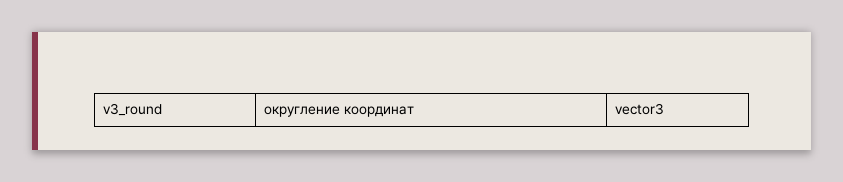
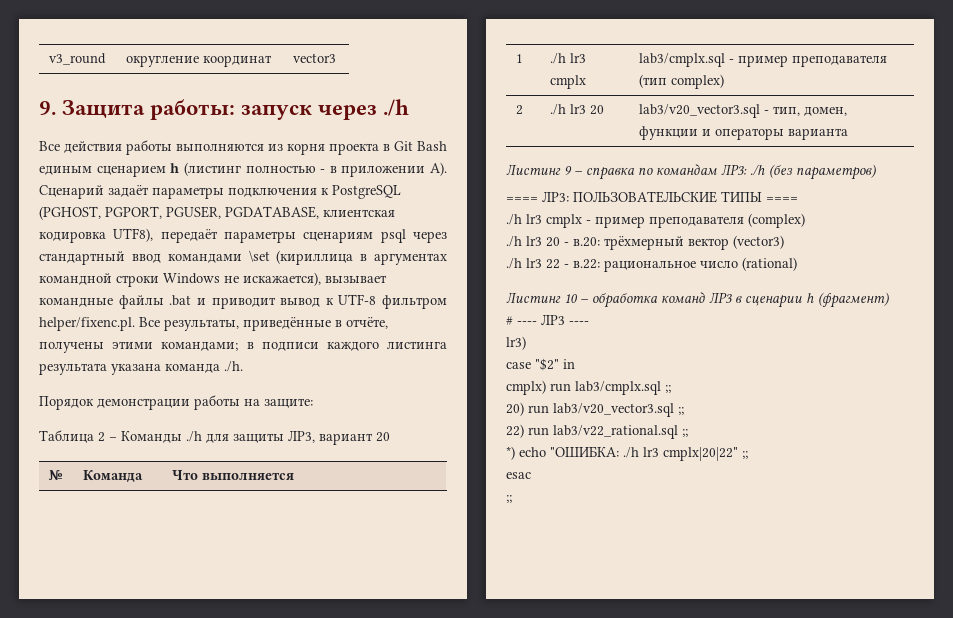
+ 9. Защита работы: запуск через ./h
+ Все действия работы выполняются из корня проекта в Git Bash единым сценарием h (листинг полностью - в приложении А). Сценарий задаёт параметры подключения к PostgreSQL (PGHOST, PGPORT, PGUSER, PGDATABASE, клиентская кодировка UTF8), передаёт параметры сценариям psql через стандартный ввод командами \set (кириллица в аргументах командной строки Windows не искажается), вызывает командные файлы .bat и приводит вывод к UTF-8 фильтром helper/fixenc.pl. Все результаты, приведённые в отчёте, получены этими командами; в подписи каждого листинга результата указана команда ./h.
+ Порядок демонстрации работы на защите:
+ Таблица 2 – Команды ./h для защиты ЛР3, вариант 20
+ № | Команда | Что выполняется
+ 1 | ./h lr3 cmplx | lab3/cmplx.sql - пример преподавателя (тип complex)
+ 2 | ./h lr3 20 | lab3/v20_vector3.sql - тип, домен, функции и операторы варианта
+ Листинг 9 – справка по командам ЛР3: ./h (без параметров)
+ ==== ЛР3: ПОЛЬЗОВАТЕЛЬСКИЕ ТИПЫ ====
+ ./h lr3 cmplx - пример преподавателя (complex)
+ ./h lr3 20 - в.20: трёхмерный вектор (vector3)
+ ./h lr3 22 - в.22: рациональное число (rational)
+ Листинг 10 – обработка команд ЛР3 в сценарии h (фрагмент)
+ # ---- ЛР3 ----
+ lr3)
+ case "$2" in
+ cmplx) run lab3/cmplx.sql ;;
+ 20) run lab3/v20_vector3.sql ;;
+ 22) run lab3/v22_rational.sql ;;
+ *) echo "ОШИБКА: ./h lr3 cmplx|20|22" ;;
+ esac
+ ;;

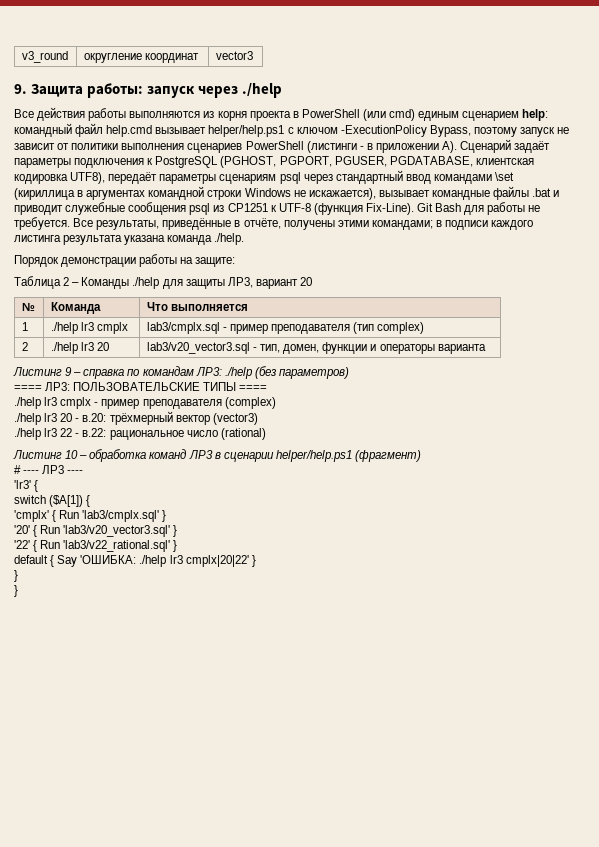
- 9. Защита работы: запуск через ./h
+ 9. Защита работы: запуск через ./help
- Все действия работы выполняются из корня проекта в Git Bash единым сценарием h (листинг полностью - в приложении А). Сценарий задаёт параметры подключения к PostgreSQL (PGHOST, PGPORT, PGUSER, PGDATABASE, клиентская кодировка UTF8), передаёт параметры сценариям psql через стандартный ввод командами \set (кириллица в аргументах командной строки Windows не искажается), вызывает командные файлы .bat и приводит вывод к UTF-8 фильтром helper/fixenc.pl. Все результаты, приведённые в отчёте, получены этими командами;
+ Все действия работы выполняются из корня проекта в PowerShell (или cmd) единым сценарием help: командный файл help.cmd вызывает helper/help.ps1 с ключом -ExecutionPolicy Bypass, поэтому запуск не зависит от политики выполнения сценариев PowerShell (листинги - в приложении А). Сценарий задаёт параметры подключения к PostgreSQL (PGHOST, PGPORT, PGUSER, PGDATABASE, клиентская кодировка UTF8), передаёт параметры сценариям psql через стандартный ввод командами \set (кириллица в аргументах командной строки Windows не искажается), вызывает командные файлы .bat и приводит служебные сообщения psql из CP1251 к UTF-8 (функция Fix-Line). Git Bash для работы не требуется. Все результаты, приведённые в отчёте, получены этими командами;
- в подписи каждого листинга результата указана команда ./h.
+ в подписи каждого листинга результата указана команда ./help.
- Таблица 2 – Команды ./h для защиты ЛР3, вариант 20
+ Таблица 2 – Команды ./help для защиты ЛР3, вариант 20
- 1 | ./h lr3 cmplx | lab3/cmplx.sql - пример преподавателя (тип complex)
+ 1 | ./help lr3 cmplx | lab3/cmplx.sql - пример преподавателя (тип complex)
- 2 | ./h lr3 20 | lab3/v20_vector3.sql - тип, домен, функции и операторы варианта
+ 2 | ./help lr3 20 | lab3/v20_vector3.sql - тип, домен, функции и операторы варианта
- Листинг 9 – справка по командам ЛР3: ./h (без параметров)
+ Листинг 9 – справка по командам ЛР3: ./help (без параметров)
- ./h lr3 cmplx - пример преподавателя (complex)
+ ./help lr3 cmplx - пример преподавателя (complex)
- ./h lr3 20 - в.20: трёхмерный вектор (vector3)
+ ./help lr3 20 - в.20: трёхмерный вектор (vector3)
- ./h lr3 22 - в.22: рациональное число (rational)
+ ./help lr3 22 - в.22: рациональное число (rational)
- Листинг 10 – обработка команд ЛР3 в сценарии h (фрагмент)
+ Листинг 10 – обработка команд ЛР3 в сценарии helper/help.ps1 (фрагмент)
- lr3)
- case "$2" in
- cmplx) run lab3/cmplx.sql ;;
- 20) run lab3/v20_vector3.sql ;;
- 22) run lab3/v22_rational.sql ;;
- *) echo "ОШИБКА: ./h lr3 cmplx|20|22" ;;
- esac
- ;;
+ 'lr3' {
+ switch ($A[1]) {
+ 'cmplx' { Run 'lab3/cmplx.sql' }
+ '20' { Run 'lab3/v20_vector3.sql' }
+ '22' { Run 'lab3/v22_rational.sql' }
+ default { Say 'ОШИБКА: ./help lr3 cmplx|20|22' }
+ }
+ }

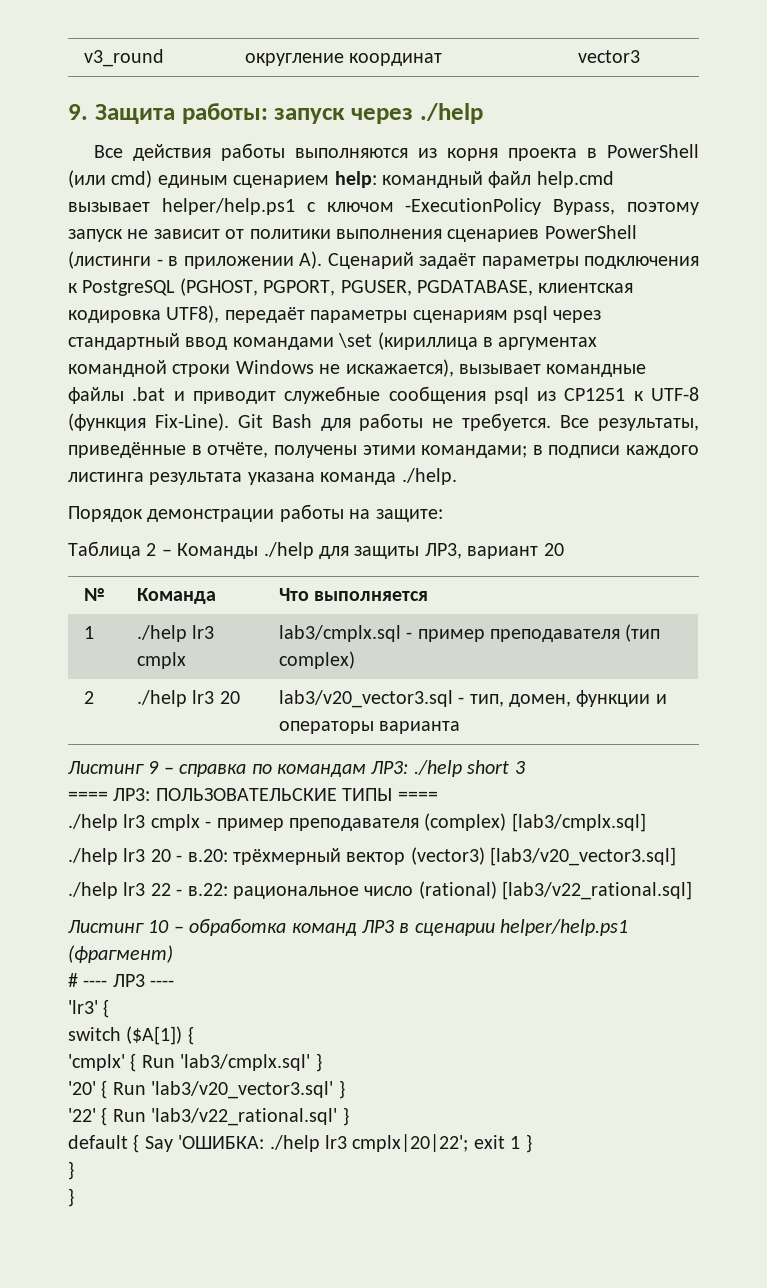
- Листинг 9 – справка по командам ЛР3: ./help (без параметров)
+ Листинг 9 – справка по командам ЛР3: ./help short 3
- ./help lr3 cmplx - пример преподавателя (complex)
+ ./help lr3 cmplx - пример преподавателя (complex) [lab3/cmplx.sql]
- ./help lr3 20 - в.20: трёхмерный вектор (vector3)
+ ./help lr3 20 - в.20: трёхмерный вектор (vector3) [lab3/v20_vector3.sql]
- ./help lr3 22 - в.22: рациональное число (rational)
+ ./help lr3 22 - в.22: рациональное число (rational) [lab3/v22_rational.sql]
- default { Say 'ОШИБКА: ./help lr3 cmplx|20|22' }
+ default { Say 'ОШИБКА: ./help lr3 cmplx|20|22'; exit 1 }

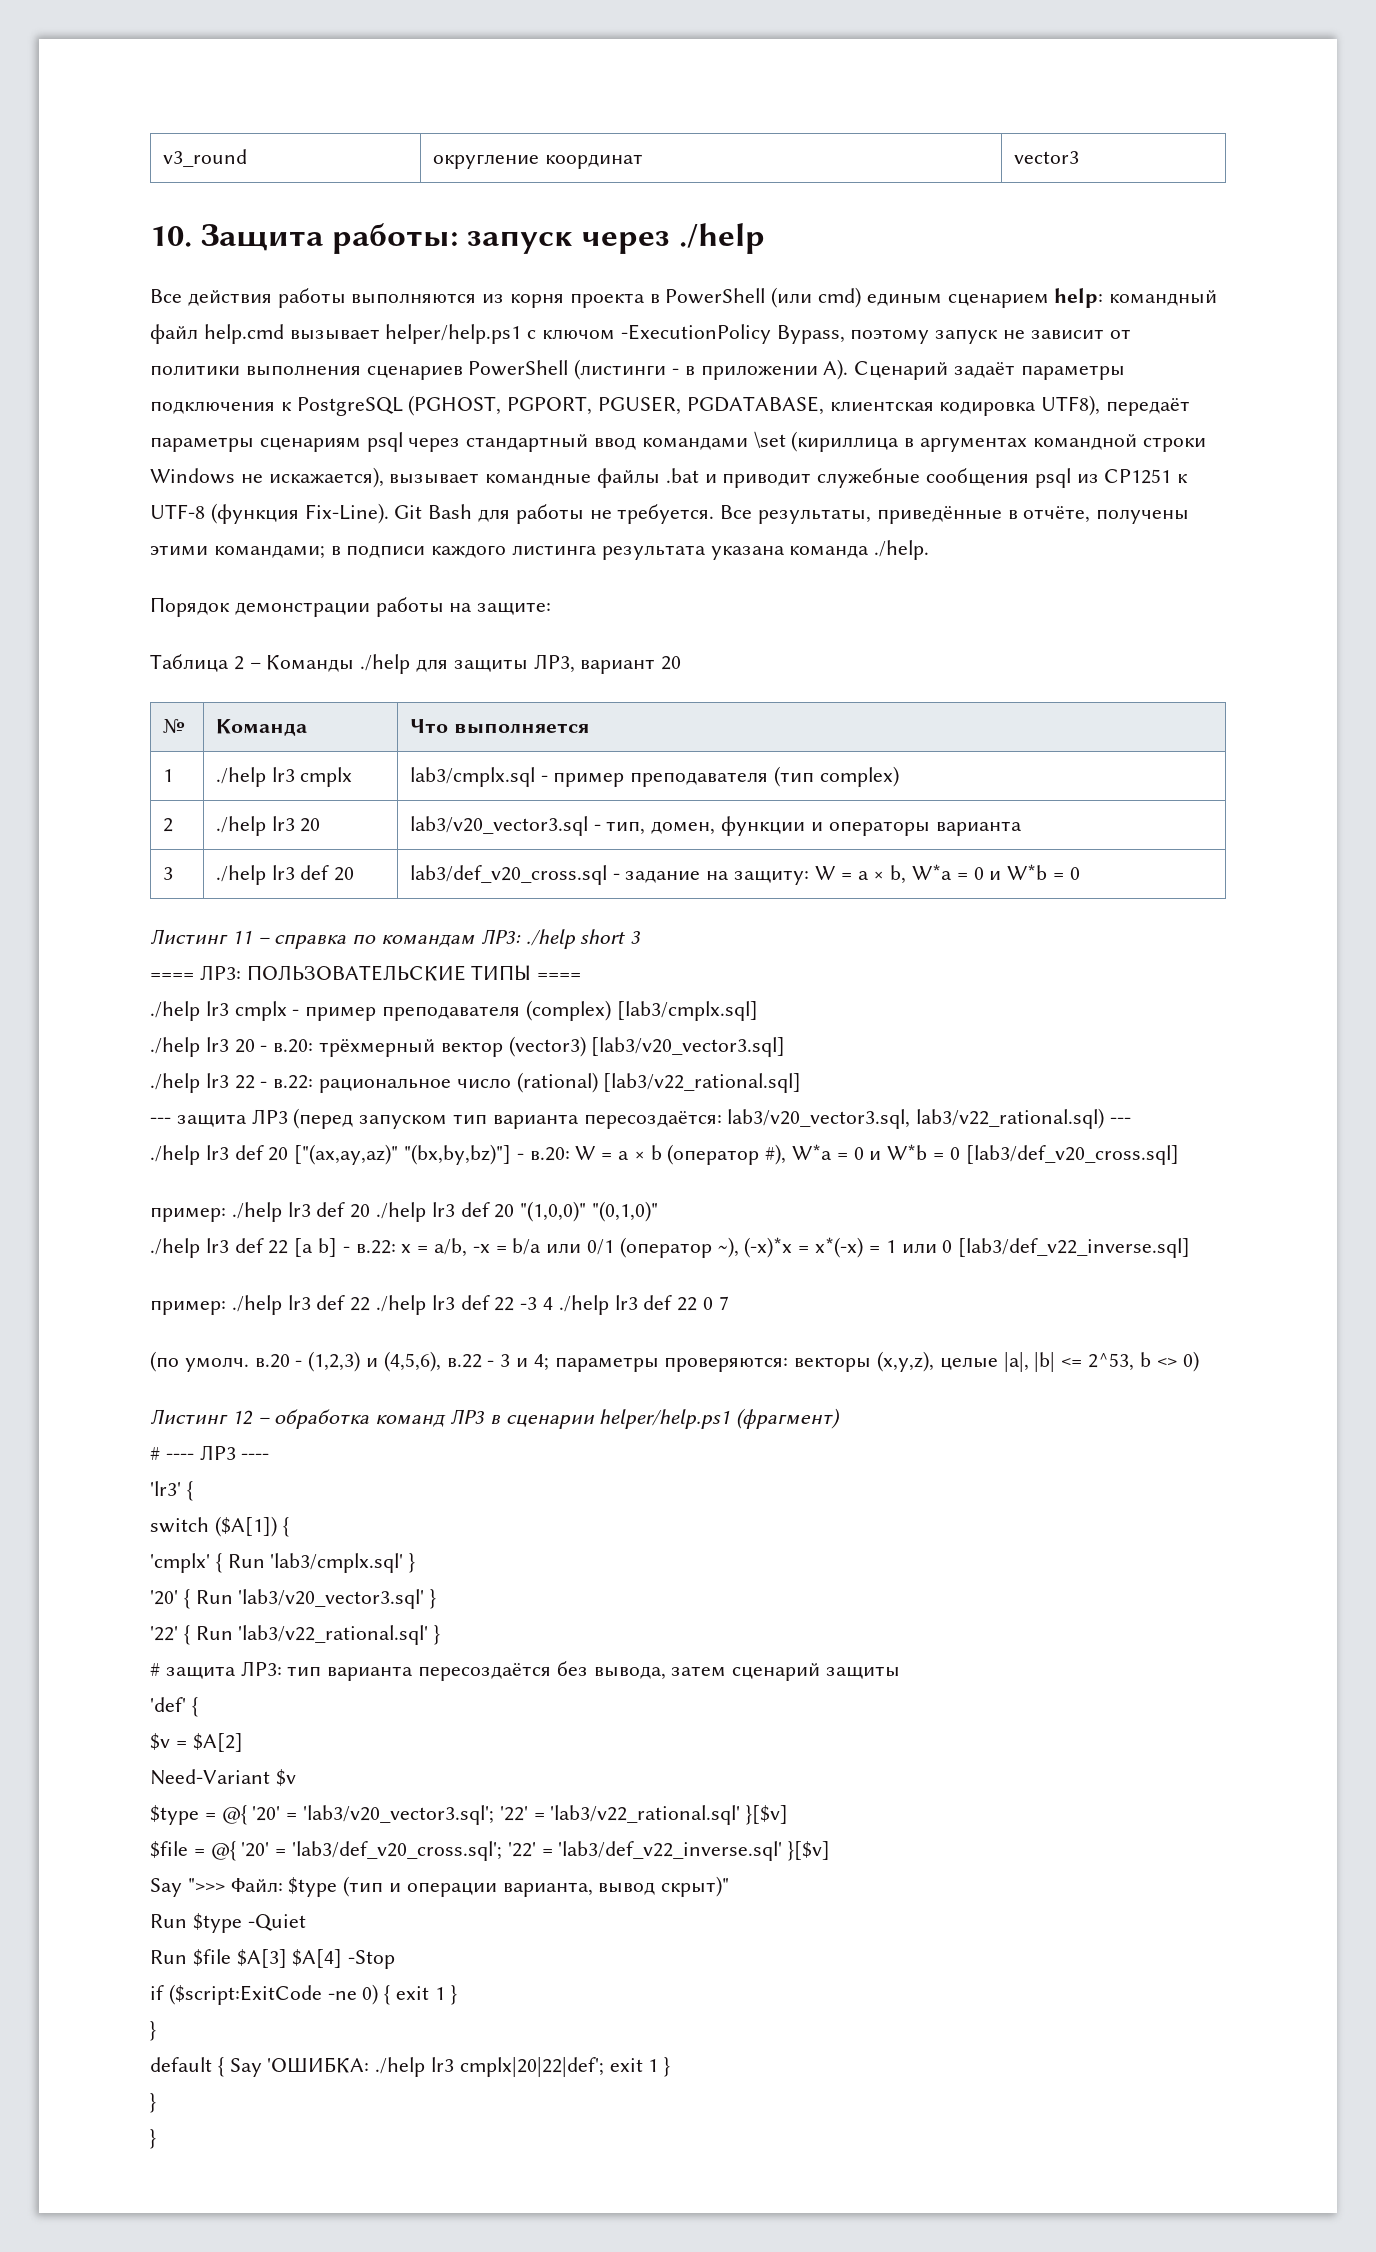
- 9. Защита работы: запуск через ./help
+ 10. Защита работы: запуск через ./help
- Листинг 9 – справка по командам ЛР3: ./help short 3
+ 3 | ./help lr3 def 20 | lab3/def_v20_cross.sql - задание на защиту: W = a × b, W*a = 0 и W*b = 0
+ Листинг 11 – справка по командам ЛР3: ./help short 3
- Листинг 10 – обработка команд ЛР3 в сценарии helper/help.ps1 (фрагмент)
+ --- защита ЛР3 (перед запуском тип варианта пересоздаётся: lab3/v20_vector3.sql, lab3/v22_rational.sql) ---
+ ./help lr3 def 20 ["(ax,ay,az)" "(bx,by,bz)"] - в.20: W = a × b (оператор #), W*a = 0 и W*b = 0 [lab3/def_v20_cross.sql]
+ пример: ./help lr3 def 20 ./help lr3 def 20 "(1,0,0)" "(0,1,0)"
+ ./help lr3 def 22 [a b] - в.22: x = a/b, -x = b/a или 0/1 (оператор ~), (-x)*x = x*(-x) = 1 или 0 [lab3/def_v22_inverse.sql]
+ пример: ./help lr3 def 22 ./help lr3 def 22 -3 4 ./help lr3 def 22 0 7
+ (по умолч. в.20 - (1,2,3) и (4,5,6), в.22 - 3 и 4; параметры проверяются: векторы (x,y,z), целые |a|, |b| <= 2^53, b <> 0)
+ Листинг 12 – обработка команд ЛР3 в сценарии helper/help.ps1 (фрагмент)
+ # защита ЛР3: тип варианта пересоздаётся без вывода, затем сценарий защиты
+ 'def' {
+ $v = $A[2]
+ Need-Variant $v
+ $type = @{ '20' = 'lab3/v20_vector3.sql'; '22' = 'lab3/v22_rational.sql' }[$v]
+ $file = @{ '20' = 'lab3/def_v20_cross.sql'; '22' = 'lab3/def_v22_inverse.sql' }[$v]
+ Say ">>> Файл: $type (тип и операции варианта, вывод скрыт)"
+ Run $type -Quiet
+ Run $file $A[3] $A[4] -Stop
+ if ($script:ExitCode -ne 0) { exit 1 }
+ }
- default { Say 'ОШИБКА: ./help lr3 cmplx|20|22'; exit 1 }
+ default { Say 'ОШИБКА: ./help lr3 cmplx|20|22|def'; exit 1 }

